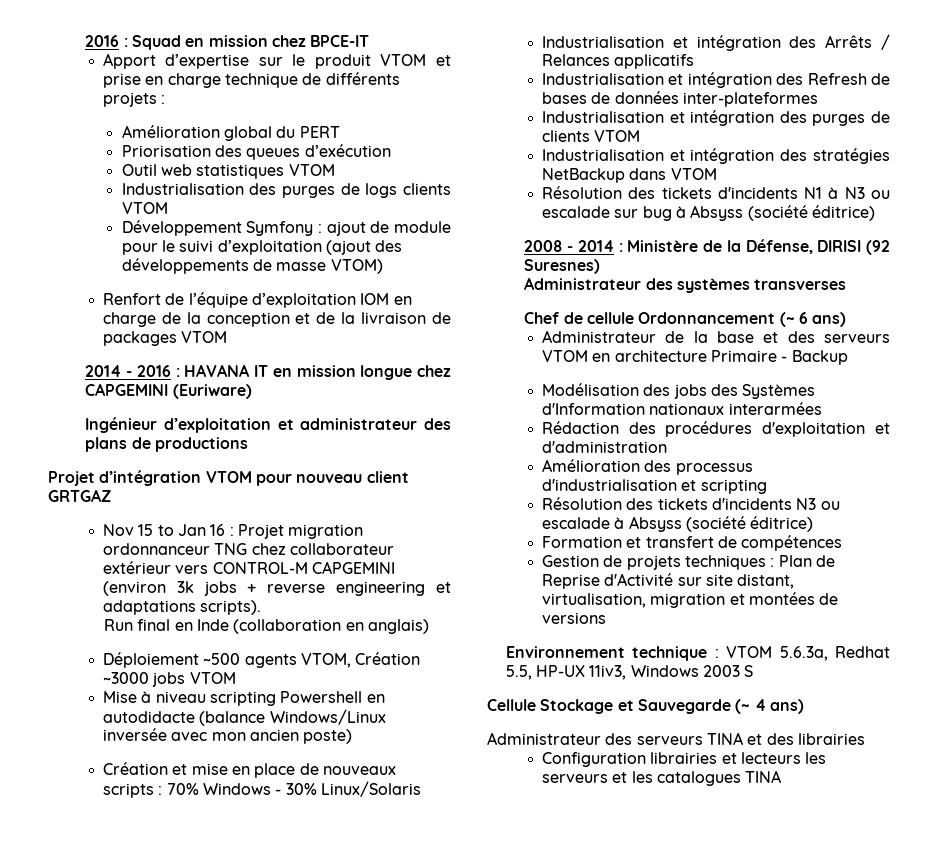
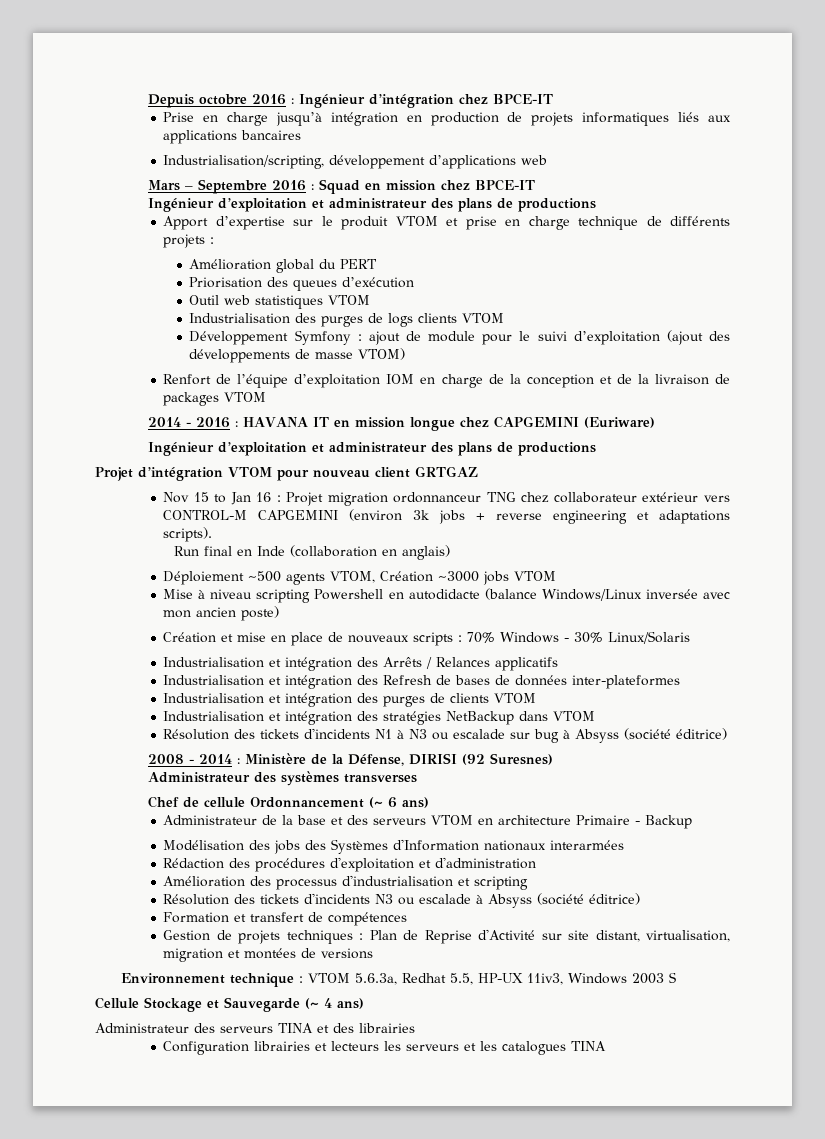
- 2016 : Squad en mission chez BPCE-IT
+ Depuis octobre 2016 : Ingénieur d’intégration chez BPCE-IT
+ Prise en charge jusqu’à intégration en production de projets informatiques liés aux applications bancaires
+ Industrialisation/scripting, développement d’applications web
+ Mars – Septembre 2016 : Squad en mission chez BPCE-IT
+ Ingénieur d’exploitation et administrateur des plans de productions

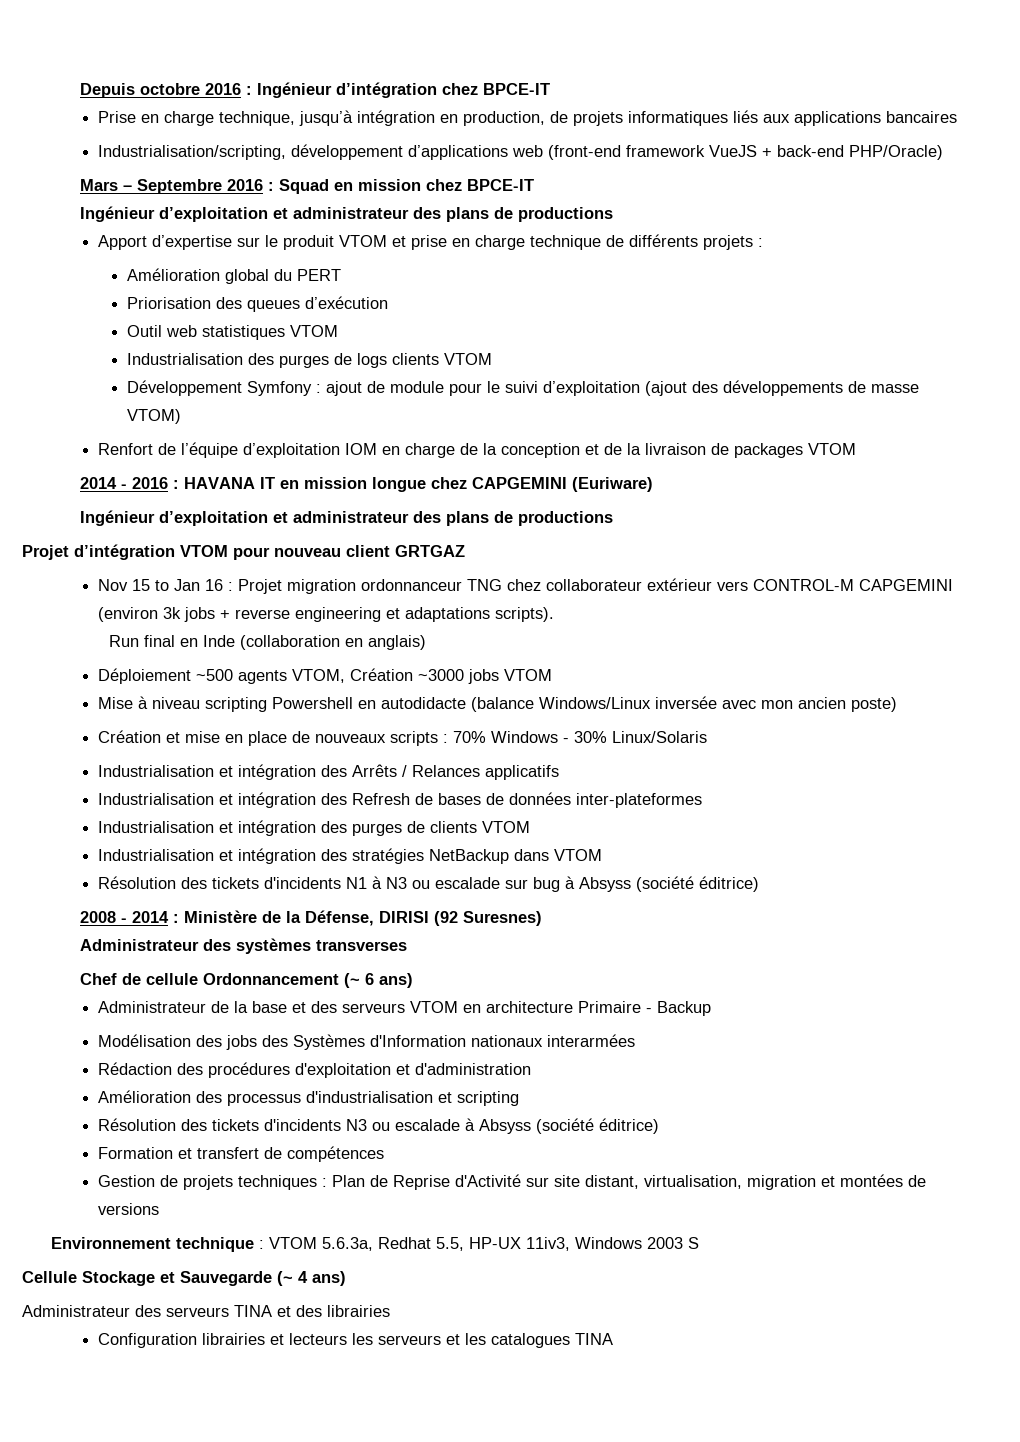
- Prise en charge jusqu’à intégration en production de projets informatiques liés aux applications bancaires
+ Prise en charge technique, jusqu’à intégration en production, de projets informatiques liés aux applications bancaires
- Industrialisation/scripting, développement d’applications web
+ Industrialisation/scripting, développement d’applications web (front-end framework VueJS + back-end PHP/Oracle)

